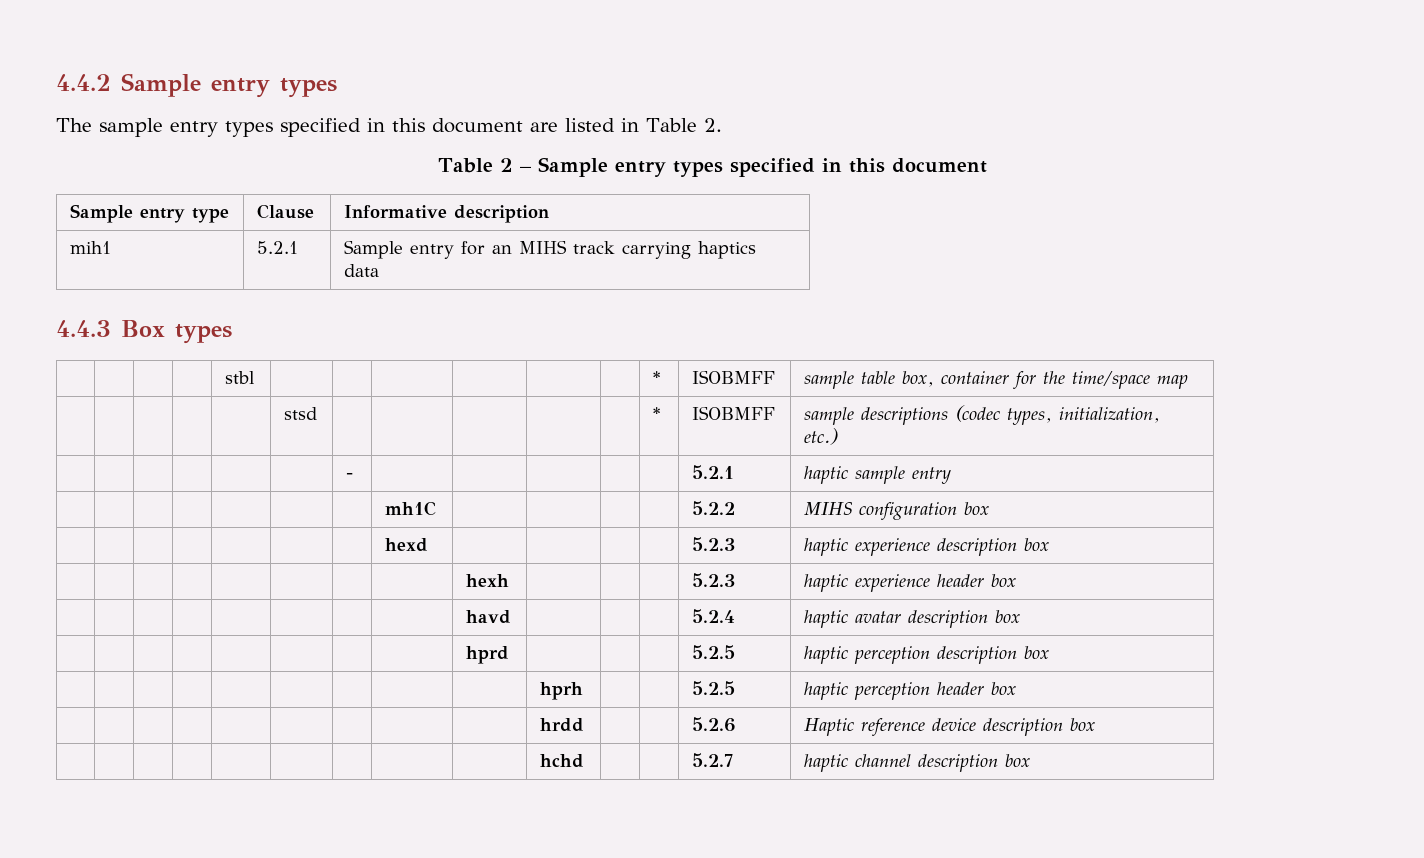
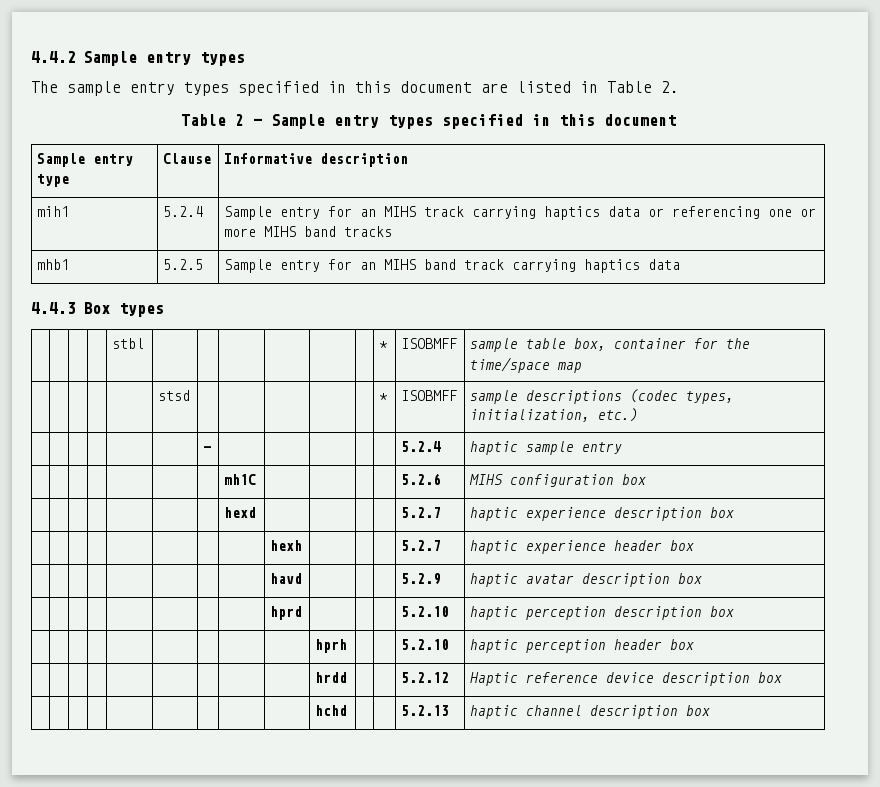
- mih1 | 5.2.1 | Sample entry for an MIHS track carrying haptics data
+ mih1 | 5.2.4 | Sample entry for an MIHS track carrying haptics data or referencing one or more MIHS band tracks
+ mhb1 | 5.2.5 | Sample entry for an MIHS band track carrying haptics data
- | | | | | | - | | | | | | 5.2.1 | haptic sample entry
+ | | | | | | - | | | | | | 5.2.4 | haptic sample entry
- | | | | | | | mh1C | | | | | 5.2.2 | MIHS configuration box
+ | | | | | | | mh1C | | | | | 5.2.6 | MIHS configuration box
- | | | | | | | hexd | | | | | 5.2.3 | haptic experience description box
+ | | | | | | | hexd | | | | | 5.2.7 | haptic experience description box
- | | | | | | | | hexh | | | | 5.2.3 | haptic experience header box
+ | | | | | | | | hexh | | | | 5.2.7 | haptic experience header box
- | | | | | | | | havd | | | | 5.2.4 | haptic avatar description box
+ | | | | | | | | havd | | | | 5.2.9 | haptic avatar description box
- | | | | | | | | hprd | | | | 5.2.5 | haptic perception description box
+ | | | | | | | | hprd | | | | 5.2.10 | haptic perception description box
- | | | | | | | | | hprh | | | 5.2.5 | haptic perception header box
+ | | | | | | | | | hprh | | | 5.2.10 | haptic perception header box
- | | | | | | | | | hrdd | | | 5.2.6 | Haptic reference device description box
+ | | | | | | | | | hrdd | | | 5.2.12 | Haptic reference device description box
- | | | | | | | | | hchd | | | 5.2.7 | haptic channel description box
+ | | | | | | | | | hchd | | | 5.2.13 | haptic channel description box

